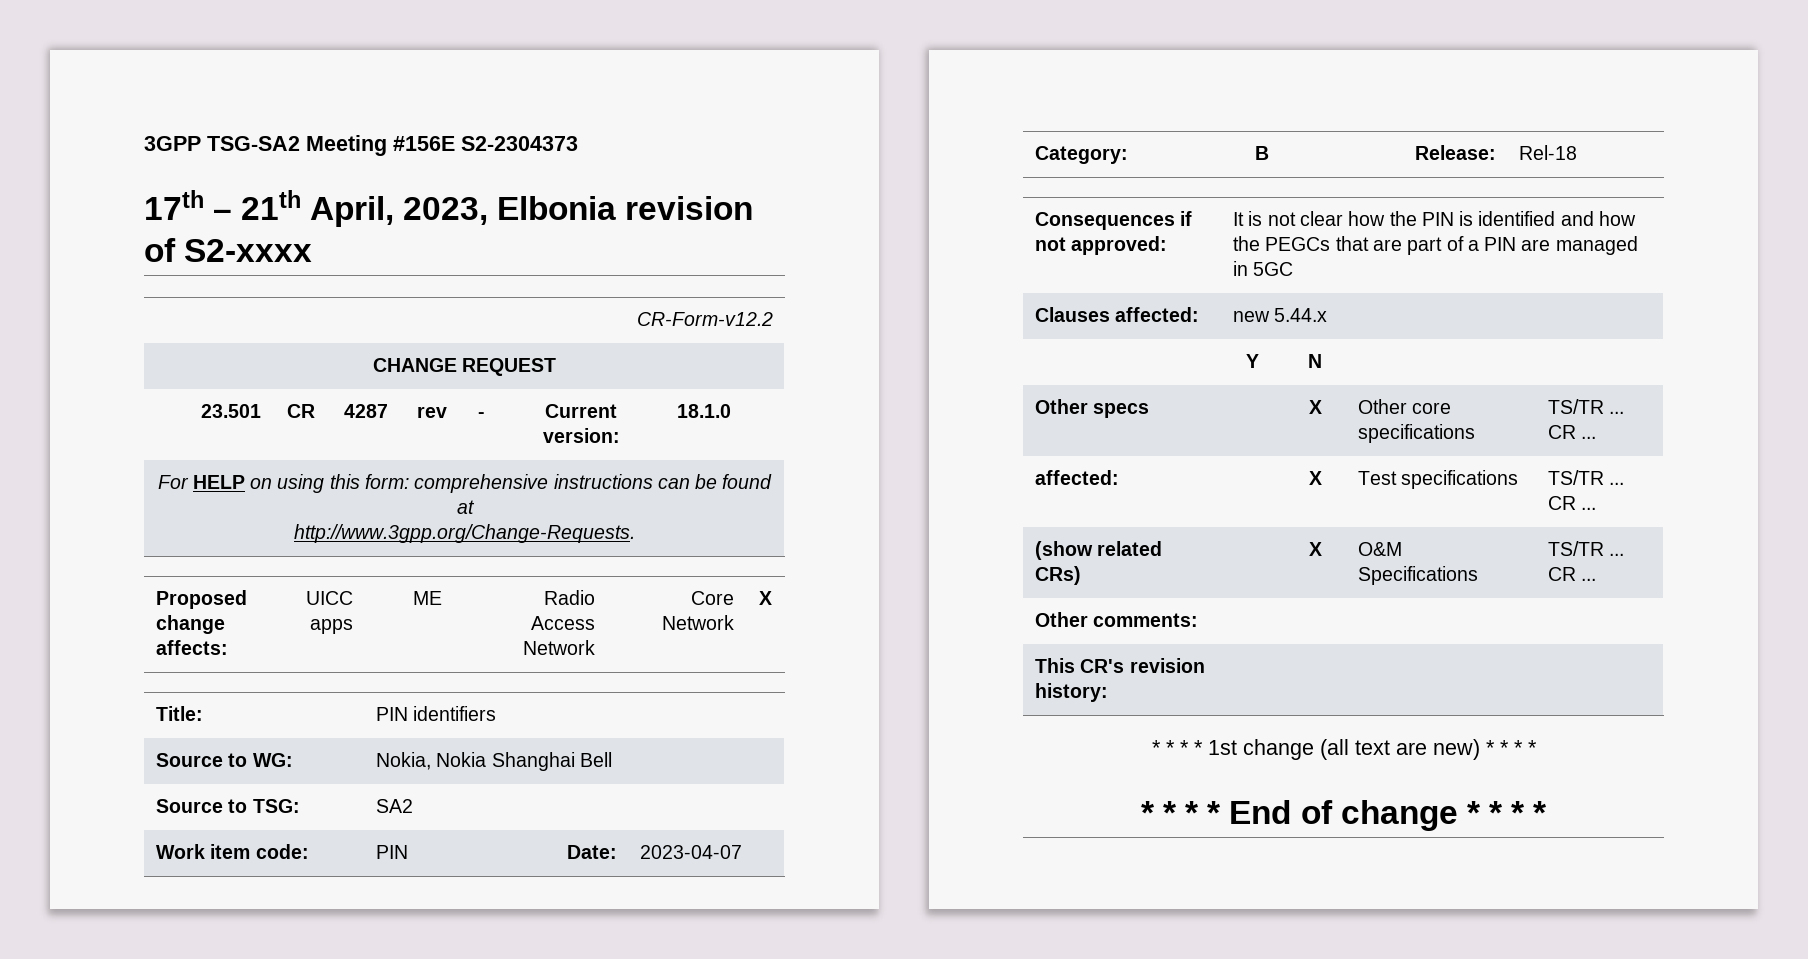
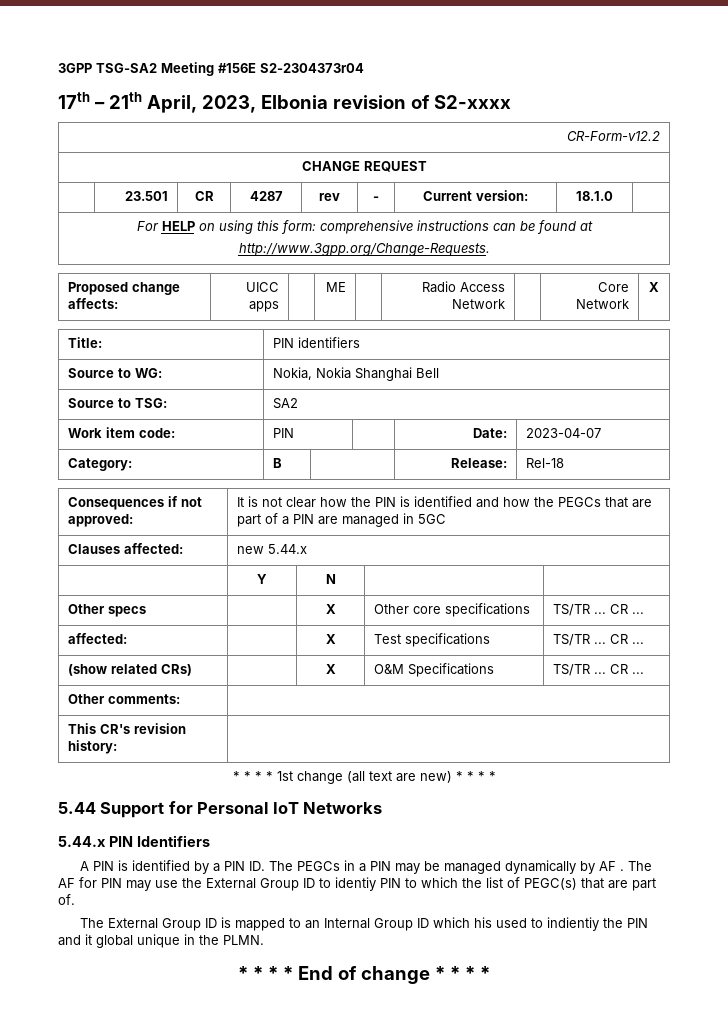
- 3GPP TSG-SA2 Meeting #156E S2-2304373
+ 3GPP TSG-SA2 Meeting #156E S2-2304373r04
+ 5.44 Support for Personal IoT Networks
+ 5.44.x PIN Identifiers
+ A PIN is identified by a PIN ID. The PEGCs in a PIN may be managed dynamically by AF . The AF for PIN may use the External Group ID to identiy PIN to which the list of PEGC(s) that are part of.
+ The External Group ID is mapped to an Internal Group ID which his used to indientiy the PIN and it global unique in the PLMN.

